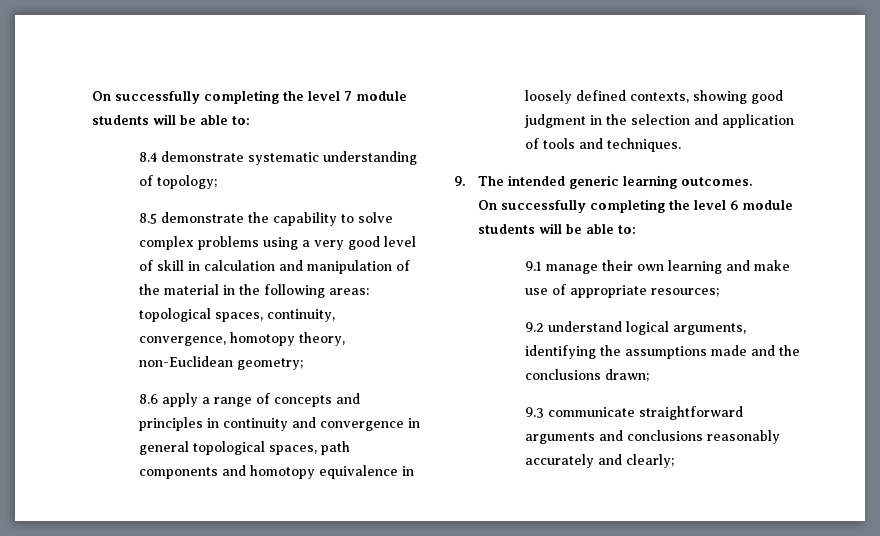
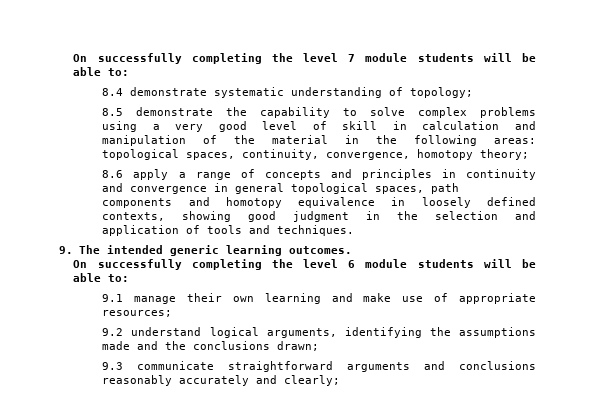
- 8.5 demonstrate the capability to solve complex problems using a very good level of skill in calculation and manipulation of the material in the following areas: topological spaces, continuity, convergence, homotopy theory, non-Euclidean geometry;
+ 8.5 demonstrate the capability to solve complex problems using a very good level of skill in calculation and manipulation of the material in the following areas: topological spaces, continuity, convergence, homotopy theory;

